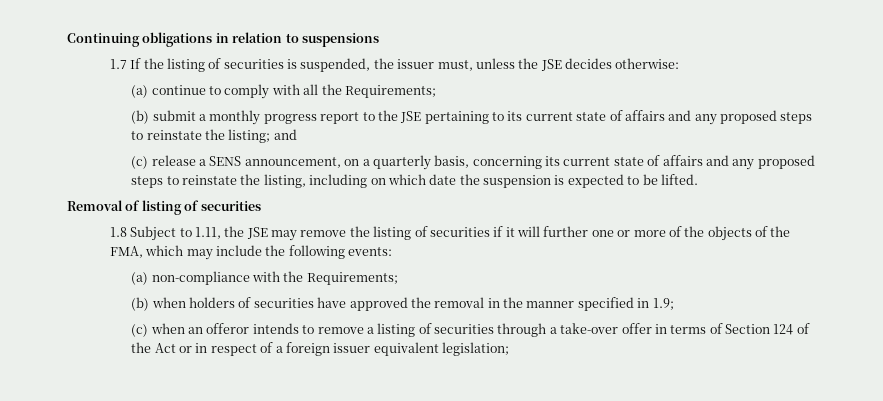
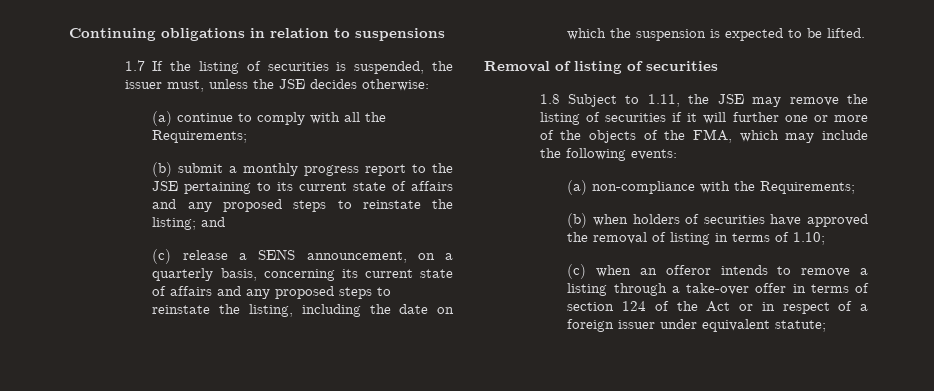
- (c) release a SENS announcement, on a quarterly basis, concerning its current state of affairs and any proposed steps to reinstate the listing, including on which date the suspension is expected to be lifted.
+ (c) release a SENS announcement, on a quarterly basis, concerning its current state of affairs and any proposed steps to reinstate the listing, including the date on which the suspension is expected to be lifted.
- (b) when holders of securities have approved the removal in the manner specified in 1.9;
+ (b) when holders of securities have approved the removal of listing in terms of 1.10;
- (c) when an offeror intends to remove a listing of securities through a take-over offer in terms of Section 124 of the Act or in respect of a foreign issuer equivalent legislation;
+ (c) when an offeror intends to remove a listing through a take-over offer in terms of section 124 of the Act or in respect of a foreign issuer under equivalent statute;

